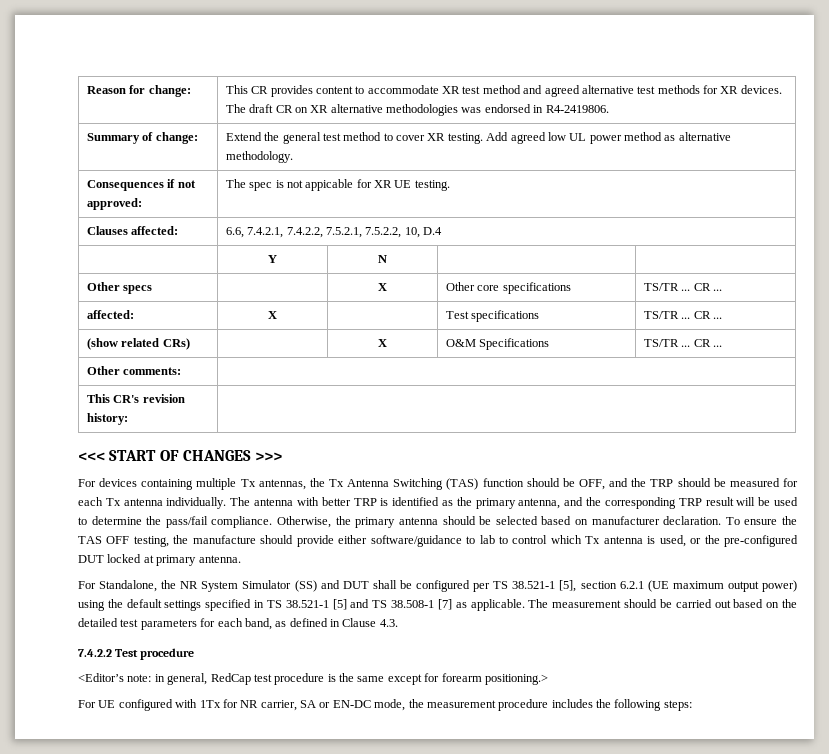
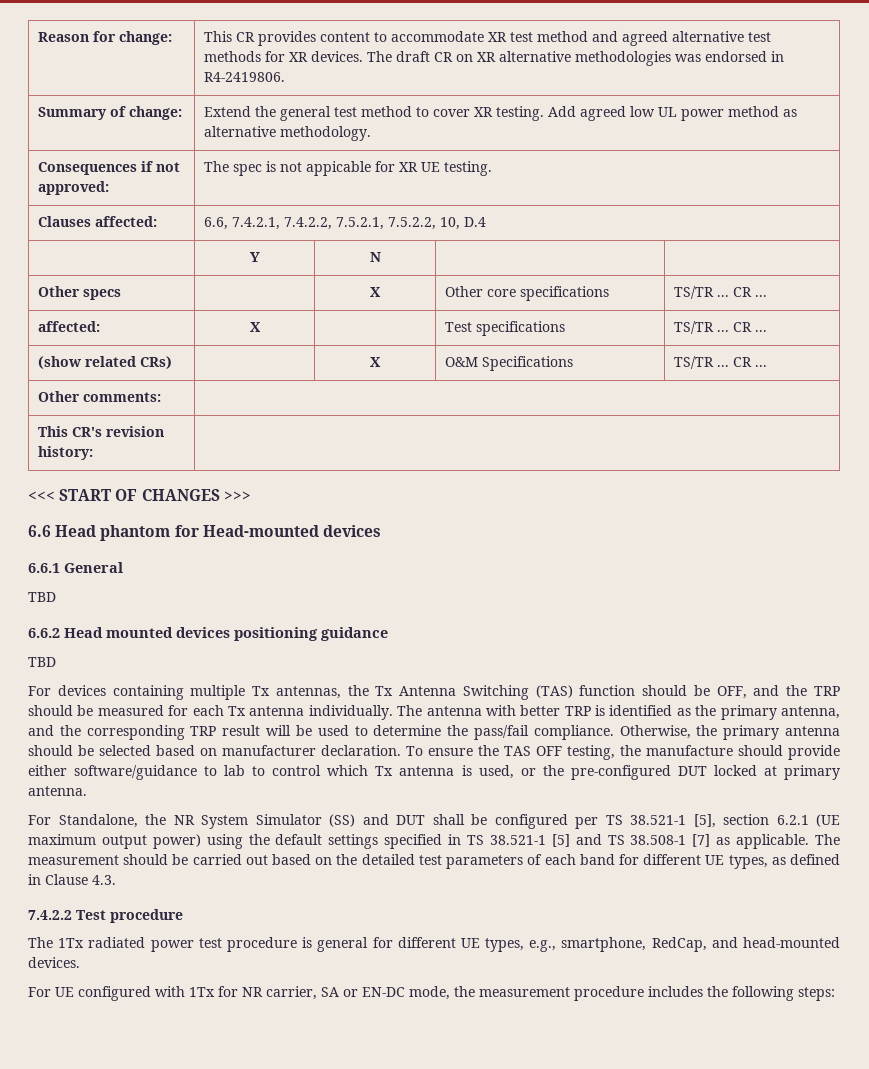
+ 6.6 Head phantom for Head-mounted devices
+ 6.6.1 General
+ TBD
+ 6.6.2 Head mounted devices positioning guidance
+ TBD
- The measurement should be carried out based on the detailed test parameters for each band, as defined in Clause 4.3.
+ The measurement should be carried out based on the detailed test parameters of each band for different UE types, as defined in Clause 4.3.
- <Editor’s note: in general, RedCap test procedure is the same except for forearm positioning.>
+ The 1Tx radiated power test procedure is general for different UE types, e.g., smartphone, RedCap, and head-mounted devices.

